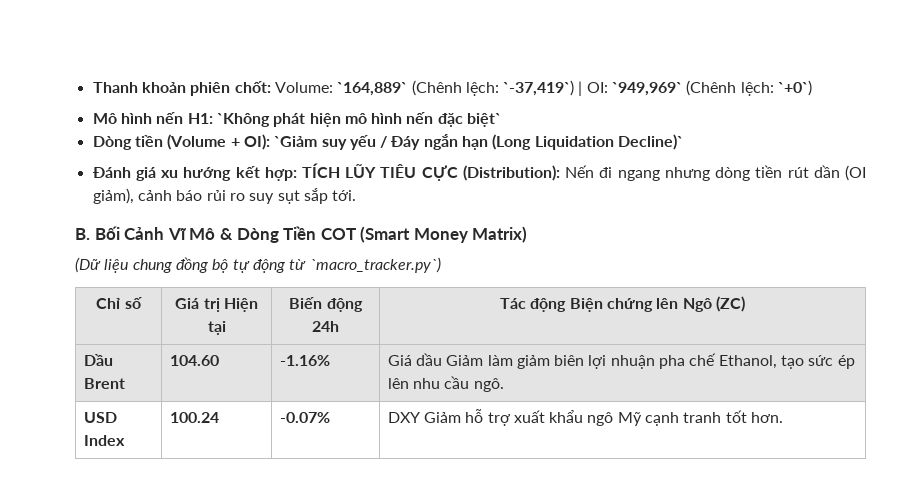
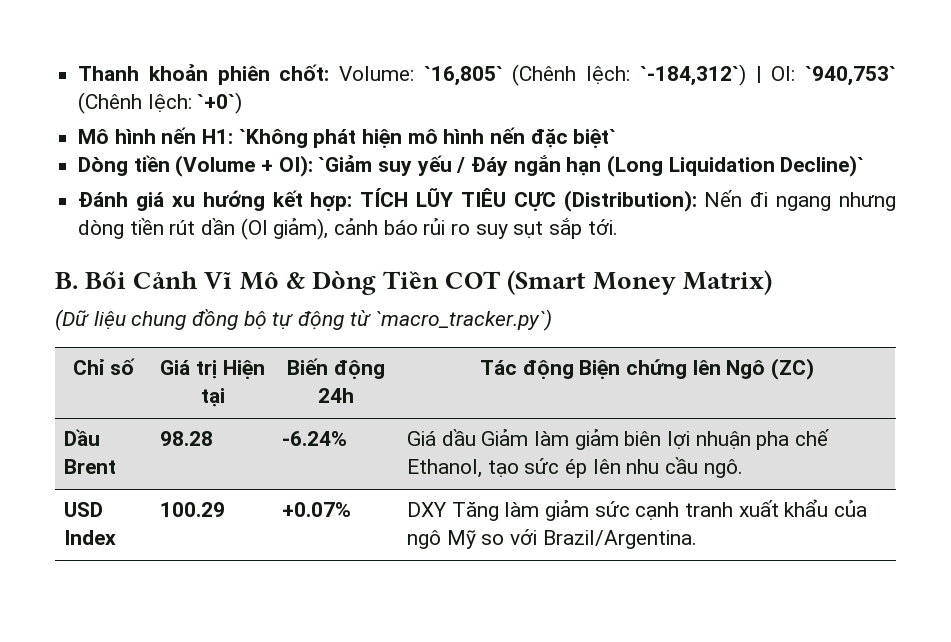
- Thanh khoản phiên chốt: Volume: `164,889` (Chênh lệch: `-37,419`) | OI: `949,969` (Chênh lệch: `+0`)
+ Thanh khoản phiên chốt: Volume: `16,805` (Chênh lệch: `-184,312`) | OI: `940,753` (Chênh lệch: `+0`)
- Dầu Brent | 104.60 | -1.16% | Giá dầu Giảm làm giảm biên lợi nhuận pha chế Ethanol, tạo sức ép lên nhu cầu ngô.
+ Dầu Brent | 98.28 | -6.24% | Giá dầu Giảm làm giảm biên lợi nhuận pha chế Ethanol, tạo sức ép lên nhu cầu ngô.
- USD Index | 100.24 | -0.07% | DXY Giảm hỗ trợ xuất khẩu ngô Mỹ cạnh tranh tốt hơn.
+ USD Index | 100.29 | +0.07% | DXY Tăng làm giảm sức cạnh tranh xuất khẩu của ngô Mỹ so với Brazil/Argentina.

